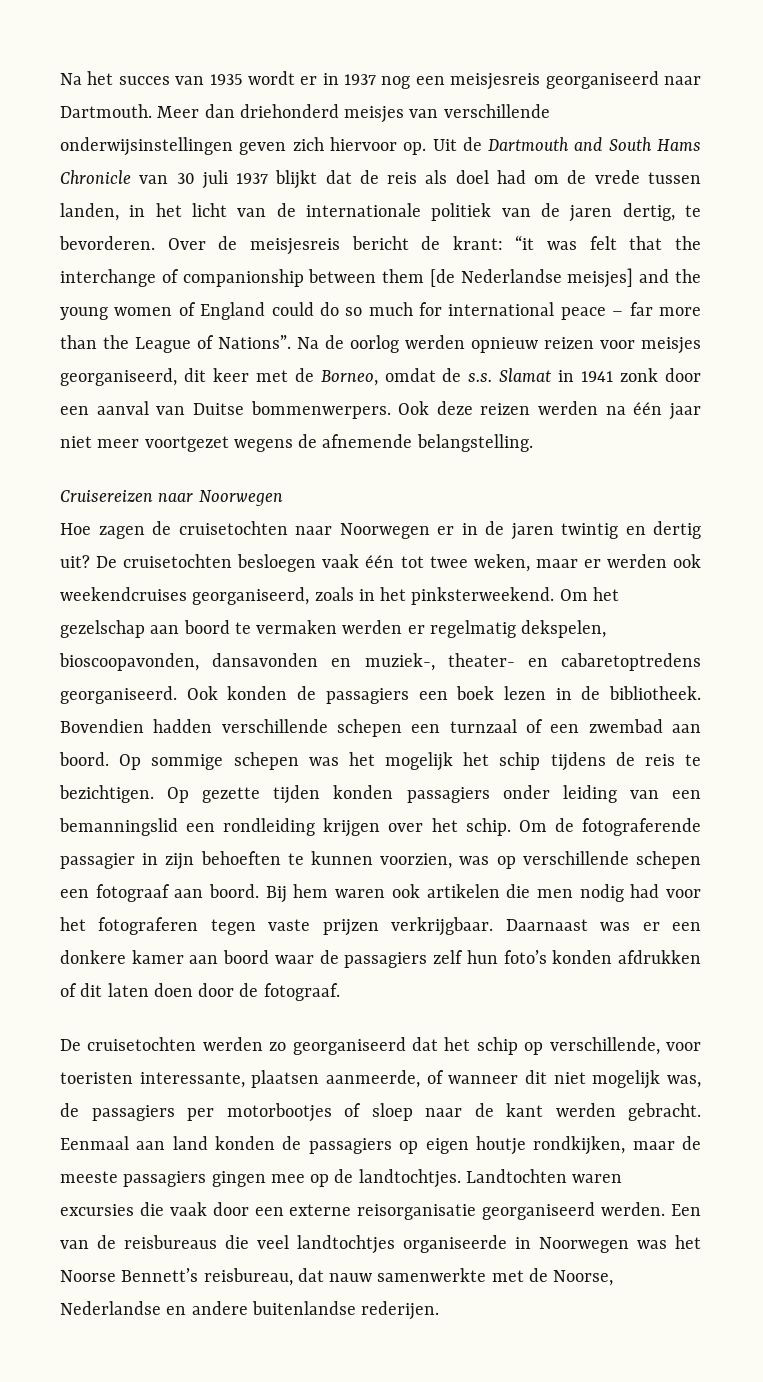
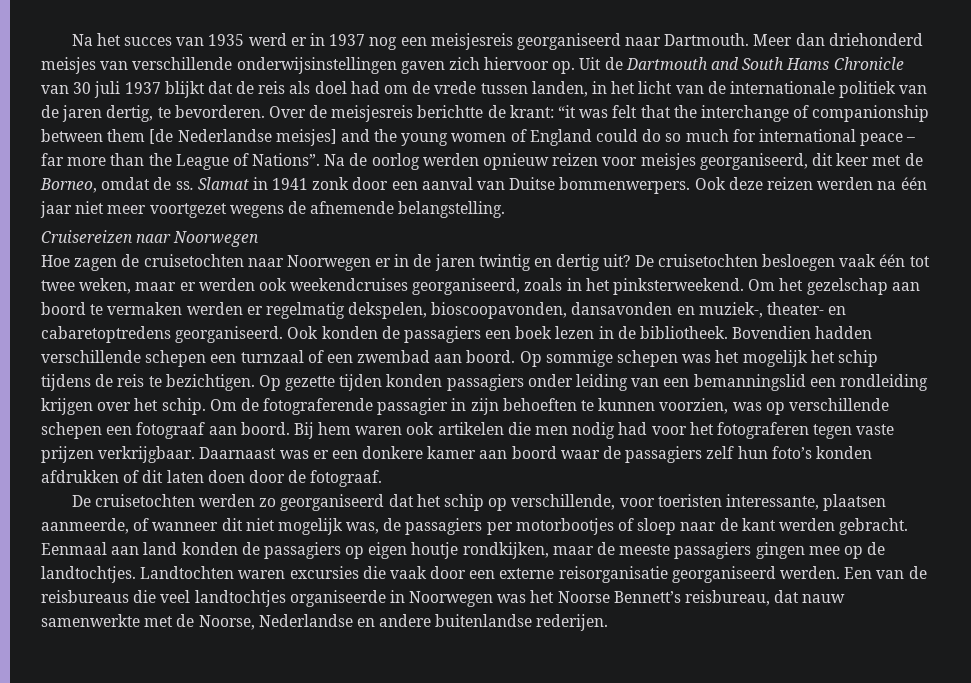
- Na het succes van 1935 wordt er in 1937 nog een meisjesreis georganiseerd naar Dartmouth.
+ Na het succes van 1935 werd er in 1937 nog een meisjesreis georganiseerd naar Dartmouth.
- Meer dan driehonderd meisjes van verschillende onderwijsinstellingen geven zich hiervoor op. Uit de Dartmouth and South Hams Chronicle van 30 juli 1937 blijkt dat de reis als doel had om de vrede tussen landen, in het licht van de internationale politiek van de jaren dertig, te bevorderen.
+ Meer dan driehonderd meisjes van verschillende onderwijsinstellingen gaven zich hiervoor op. Uit de Dartmouth and South Hams Chronicle van 30 juli 1937 blijkt dat de reis als doel had om de vrede tussen landen, in het licht van de internationale politiek van de jaren dertig, te bevorderen.
- Over de meisjesreis bericht de krant: “it was felt that the interchange of companionship between them [de Nederlandse meisjes] and the young women of England could do so much for international peace – far more than the League of Nations”.
+ Over de meisjesreis berichtte de krant: “it was felt that the interchange of companionship between them [de Nederlandse meisjes] and the young women of England could do so much for international peace – far more than the League of Nations”.
- Na de oorlog werden opnieuw reizen voor meisjes georganiseerd, dit keer met de Borneo, omdat de s.s. Slamat in 1941 zonk door een aanval van Duitse bommenwerpers.
+ Na de oorlog werden opnieuw reizen voor meisjes georganiseerd, dit keer met de Borneo, omdat de ss. Slamat in 1941 zonk door een aanval van Duitse bommenwerpers.

